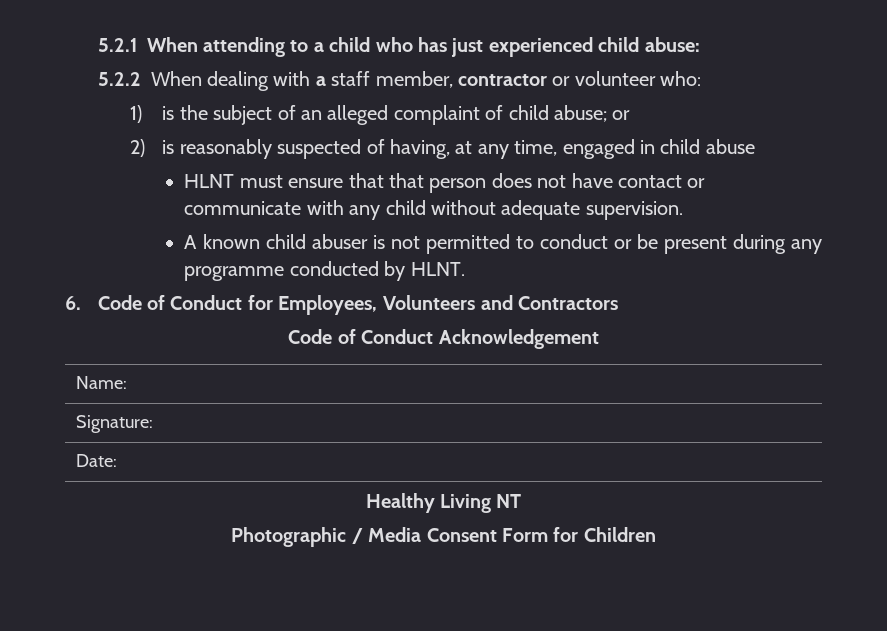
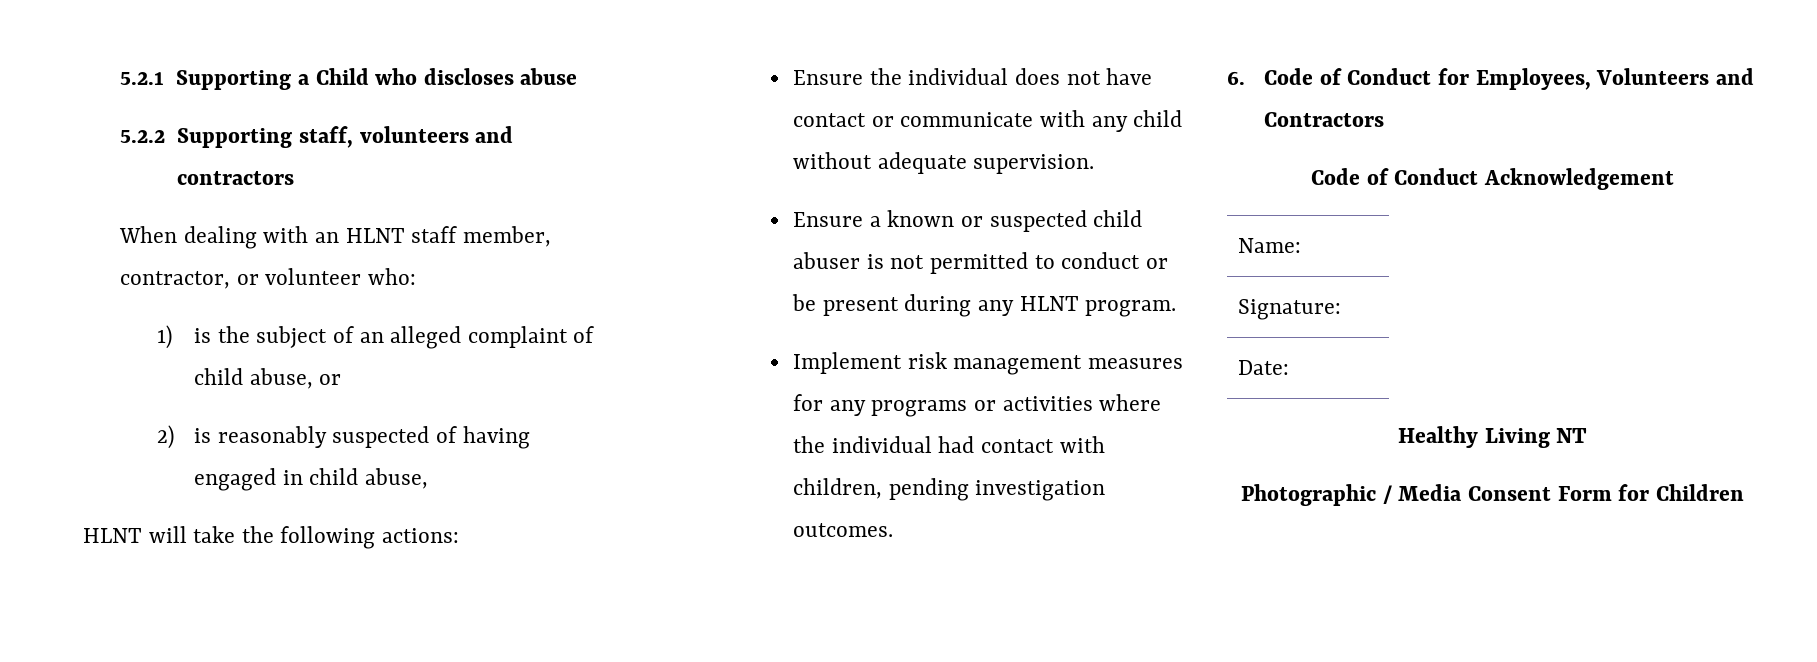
- 5.2.1 When attending to a child who has just experienced child abuse:
- 5.2.2 When dealing with a staff member, contractor or volunteer who:
+ 5.2.1 Supporting a Child who discloses abuse
+ 5.2.2 Supporting staff, volunteers and contractors
+ When dealing with an HLNT staff member, contractor, or volunteer who:
- 1) is the subject of an alleged complaint of child abuse; or
+ 1) is the subject of an alleged complaint of child abuse, or
- 2) is reasonably suspected of having, at any time, engaged in child abuse
- HLNT must ensure that that person does not have contact or communicate with any child without adequate supervision.
+ 2) is reasonably suspected of having engaged in child abuse,
+ HLNT will take the following actions:
+ Ensure the individual does not have contact or communicate with any child without adequate supervision.
- A known child abuser is not permitted to conduct or be present during any programme conducted by HLNT.
+ Ensure a known or suspected child abuser is not permitted to conduct or be present during any HLNT program.
+ Implement risk management measures for any programs or activities where the individual had contact with children, pending investigation outcomes.

